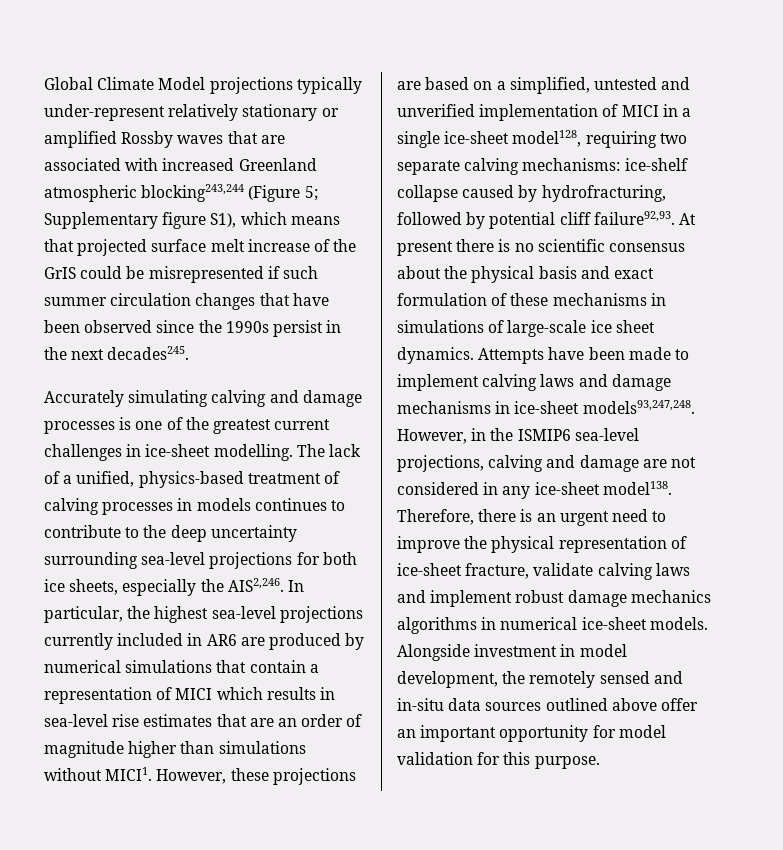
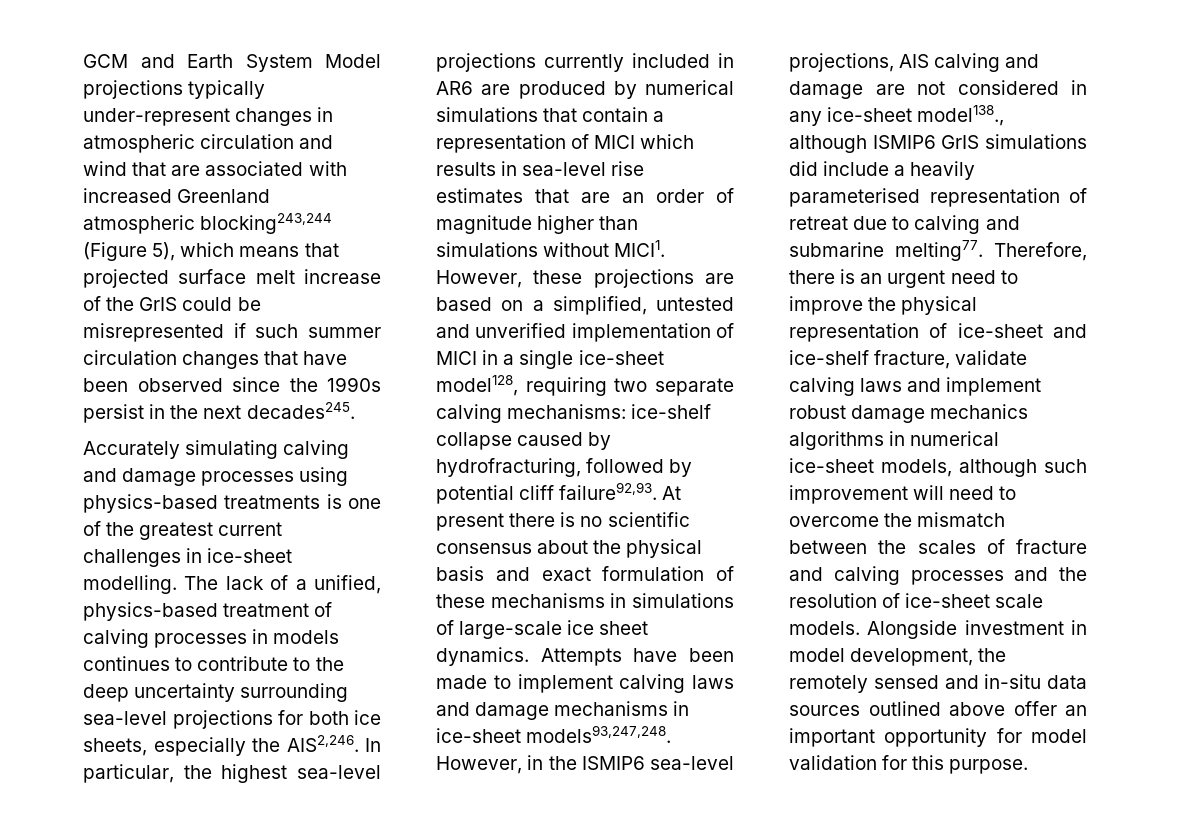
- Global Climate Model projections typically under-represent relatively stationary or amplified Rossby waves that are associated with increased Greenland atmospheric blocking243,244 (Figure 5; Supplementary figure S1), which means that projected surface melt increase of the GrIS could be misrepresented if such summer circulation changes that have been observed since the 1990s persist in the next decades245.
+ GCM and Earth System Model projections typically under-represent changes in atmospheric circulation and wind that are associated with increased Greenland atmospheric blocking243,244 (Figure 5), which means that projected surface melt increase of the GrIS could be misrepresented if such summer circulation changes that have been observed since the 1990s persist in the next decades245.
- Accurately simulating calving and damage processes is one of the greatest current challenges in ice-sheet modelling.
+ Accurately simulating calving and damage processes using physics-based treatments is one of the greatest current challenges in ice-sheet modelling.
- However, in the ISMIP6 sea-level projections, calving and damage are not considered in any ice-sheet model138.
+ However, in the ISMIP6 sea-level projections, AIS calving and damage are not considered in any ice-sheet model138., although ISMIP6 GrIS simulations did include a heavily parameterised representation of retreat due to calving and submarine melting77.
- Therefore, there is an urgent need to improve the physical representation of ice-sheet fracture, validate calving laws and implement robust damage mechanics algorithms in numerical ice-sheet models.
+ Therefore, there is an urgent need to improve the physical representation of ice-sheet and ice-shelf fracture, validate calving laws and implement robust damage mechanics algorithms in numerical ice-sheet models, although such improvement will need to overcome the mismatch between the scales of fracture and calving processes and the resolution of ice-sheet scale models.

